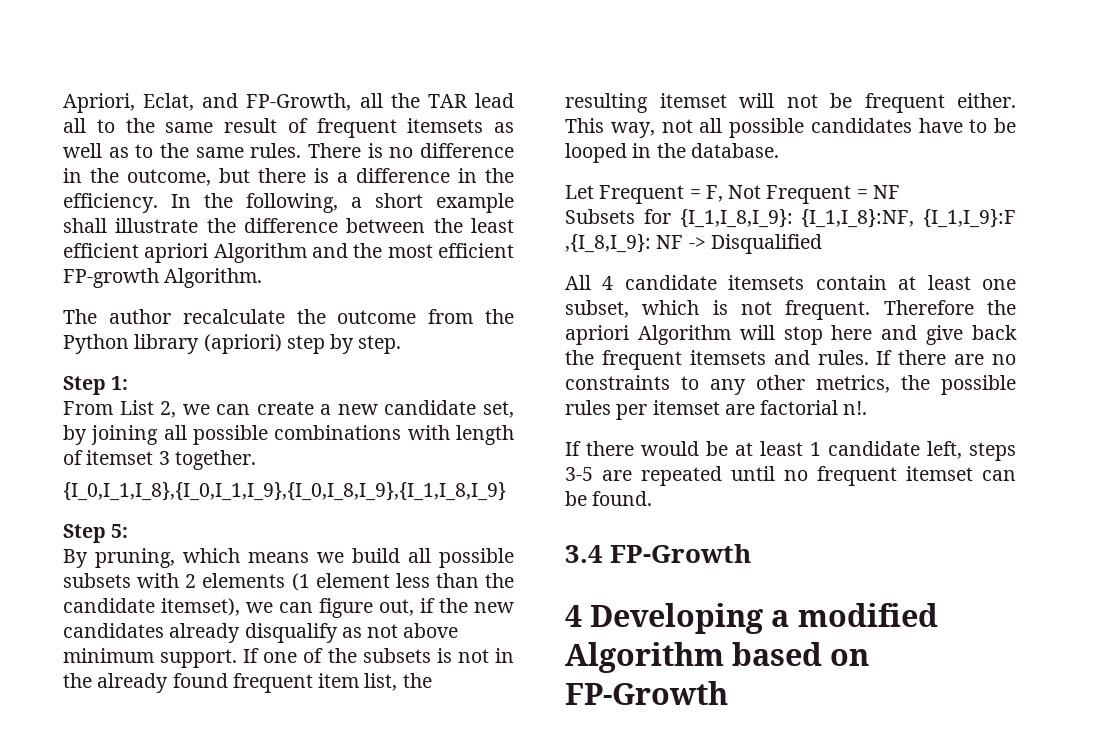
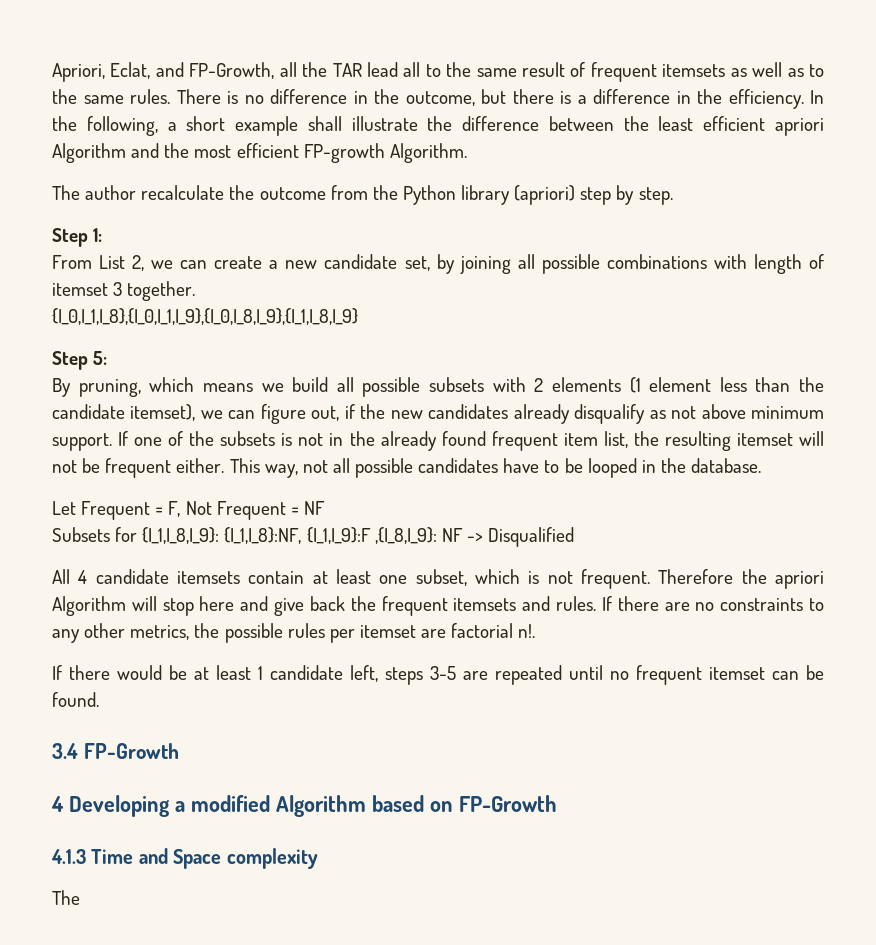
+ 4.1.3 Time and Space complexity
+ The

